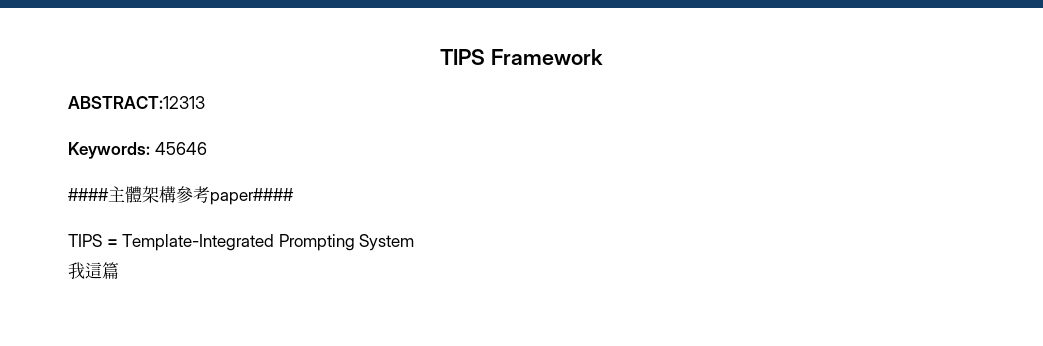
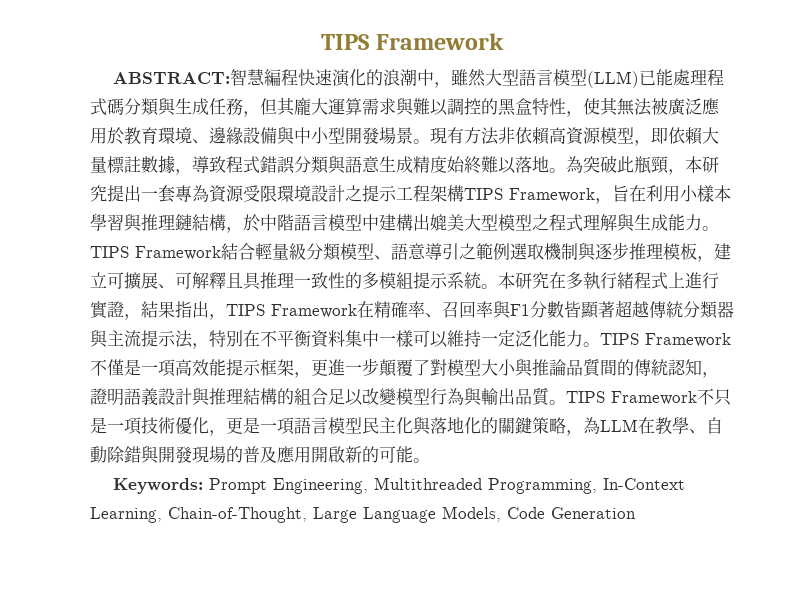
- ABSTRACT:12313
- Keywords: 45646
- ####主體架構參考paper####
- TIPS = Template-Integrated Prompting System
- 我這篇
+ ABSTRACT:智慧編程快速演化的浪潮中，雖然大型語言模型(LLM)已能處理程式碼分類與生成任務，但其龐大運算需求與難以調控的黑盒特性，使其無法被廣泛應用於教育環境、邊緣設備與中小型開發場景。現有方法非依賴高資源模型，即依賴大量標註數據，導致程式錯誤分類與語意生成精度始終難以落地。為突破此瓶頸，本研究提出一套專為資源受限環境設計之提示工程架構TIPS Framework，旨在利用小樣本學習與推理鏈結構，於中階語言模型中建構出媲美大型模型之程式理解與生成能力。TIPS Framework結合輕量級分類模型、語意導引之範例選取機制與逐步推理模板，建立可擴展、可解釋且具推理一致性的多模組提示系統。本研究在多執行緒程式上進行實證，結果指出，TIPS Framework在精確率、召回率與F1分數皆顯著超越傳統分類器與主流提示法，特別在不平衡資料集中一樣可以維持一定泛化能力。TIPS Framework不僅是一項高效能提示框架，更進一步顛覆了對模型大小與推論品質間的傳統認知，證明語義設計與推理結構的組合足以改變模型行為與輸出品質。TIPS Framework不只是一項技術優化，更是一項語言模型民主化與落地化的關鍵策略，為LLM在教學、自動除錯與開發現場的普及應用開啟新的可能。
+ Keywords: Prompt Engineering, Multithreaded Programming, In-Context Learning, Chain-of-Thought, Large Language Models, Code Generation

